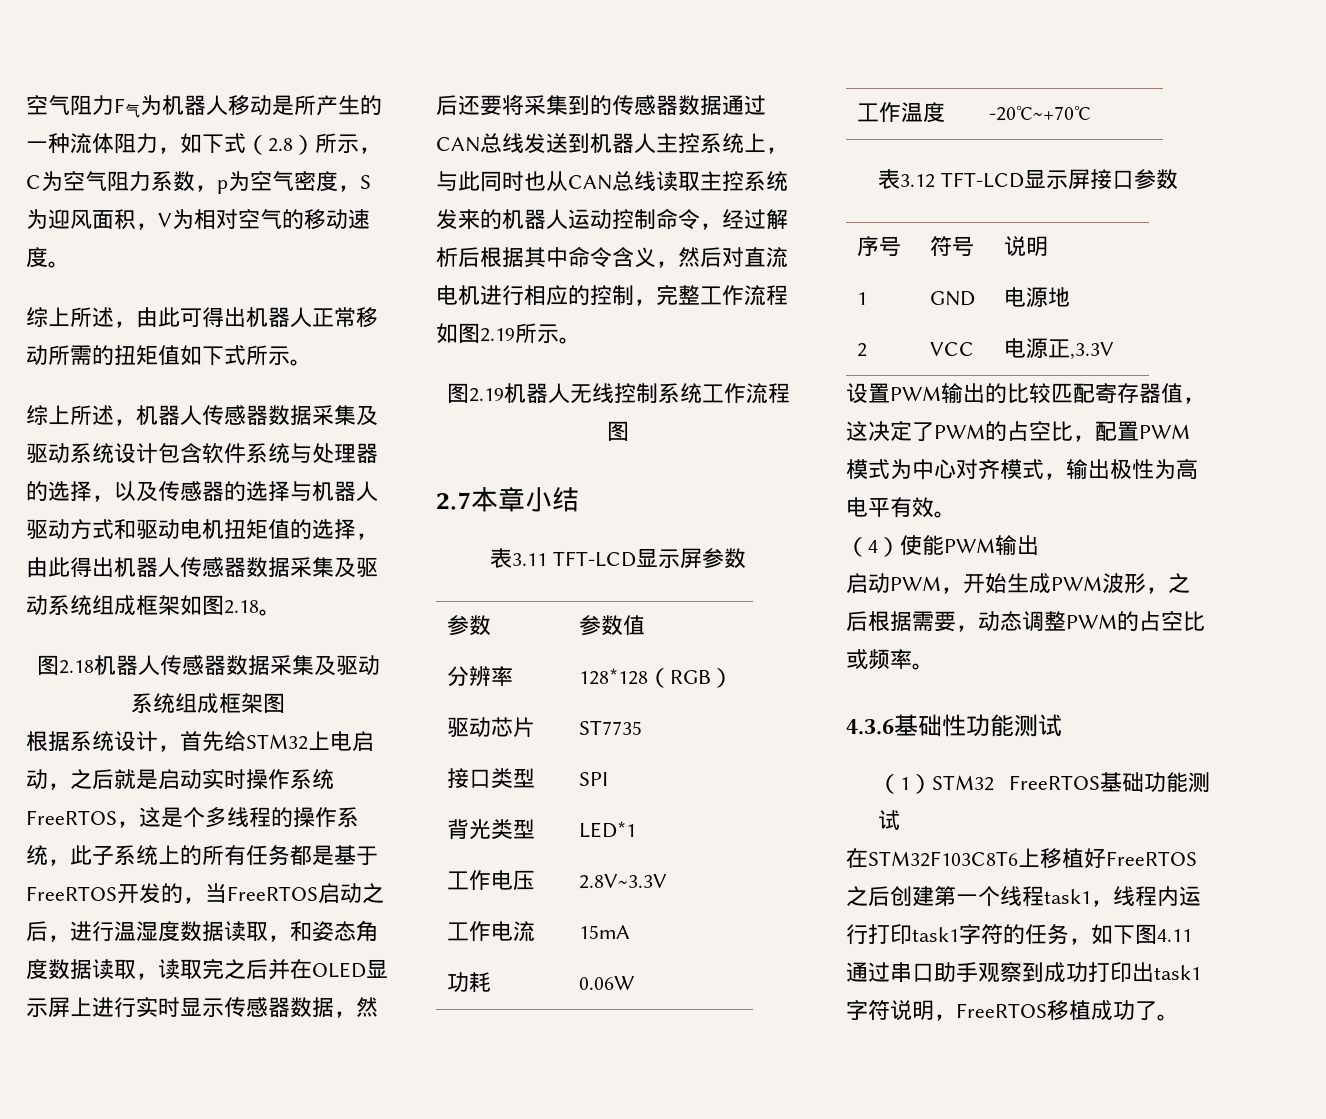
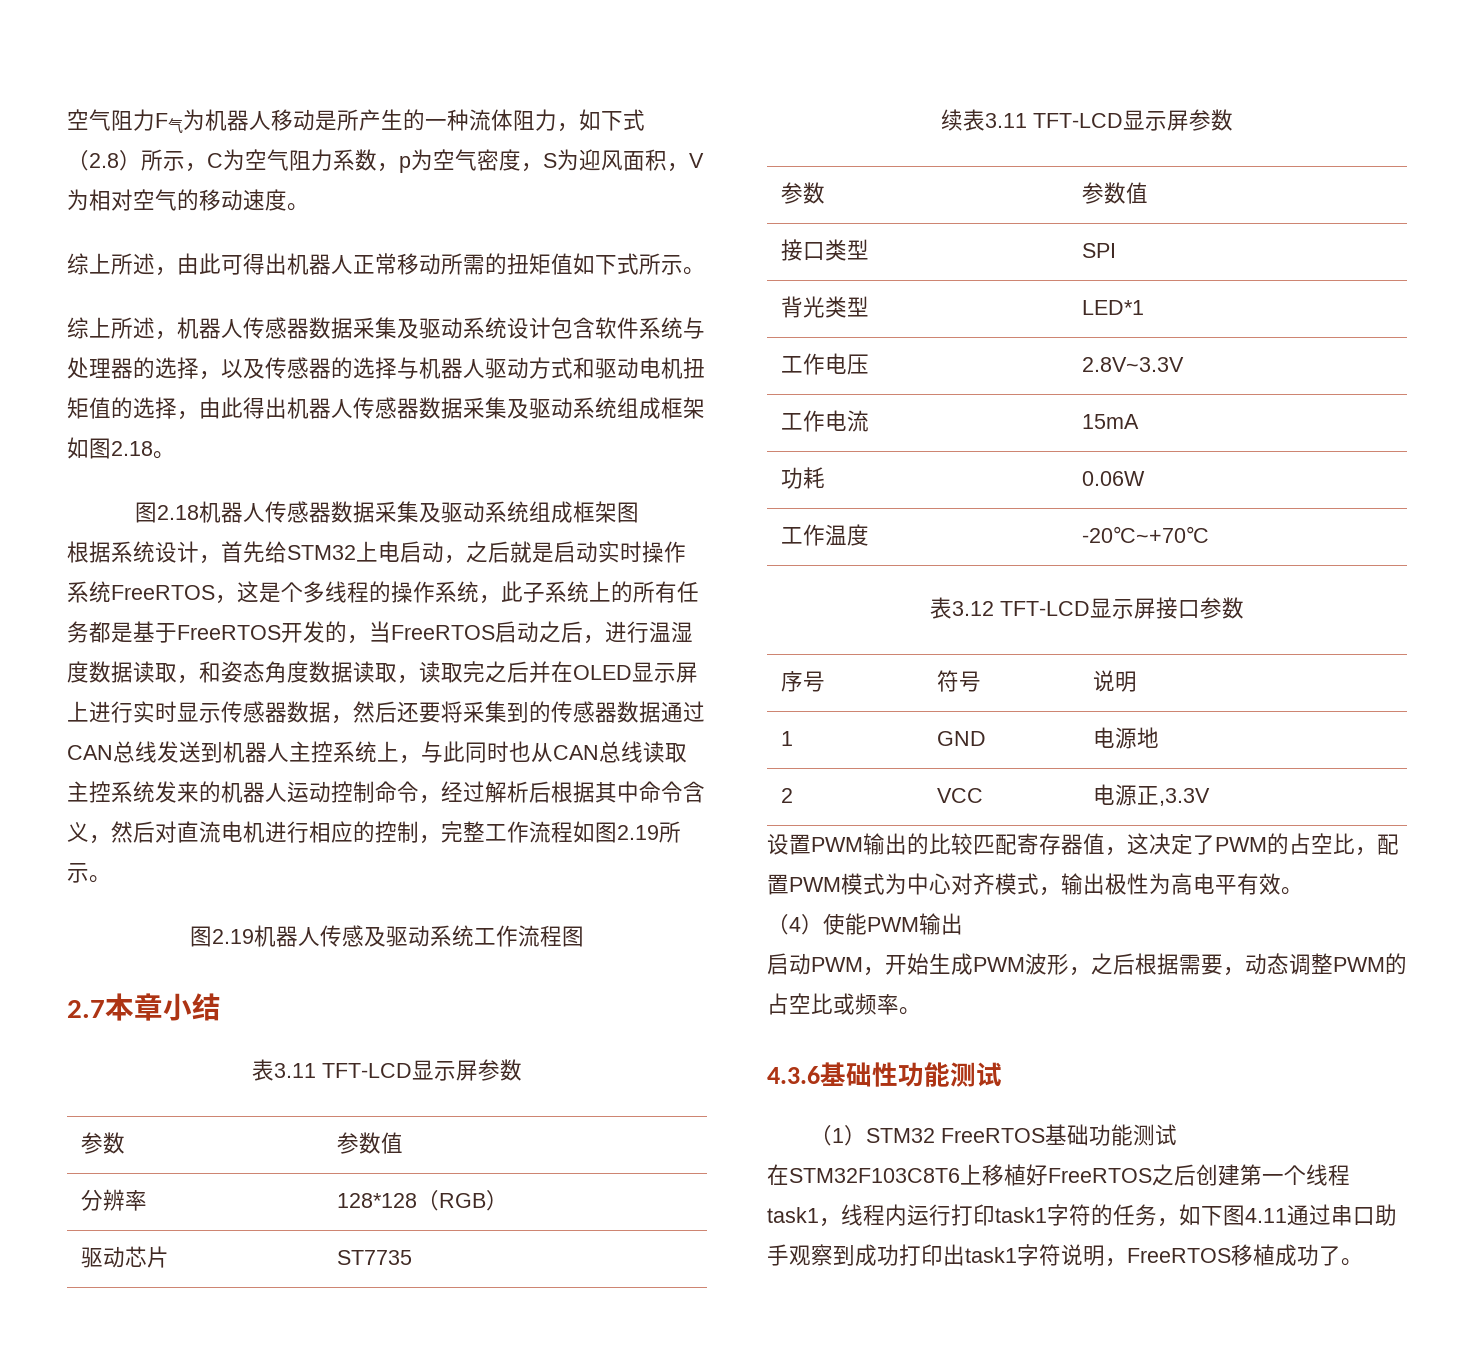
- 图2.19机器人无线控制系统工作流程图
+ 图2.19机器人传感及驱动系统工作流程图
+ 续表3.11 TFT-LCD显示屏参数
+ 参数 | 参数值

